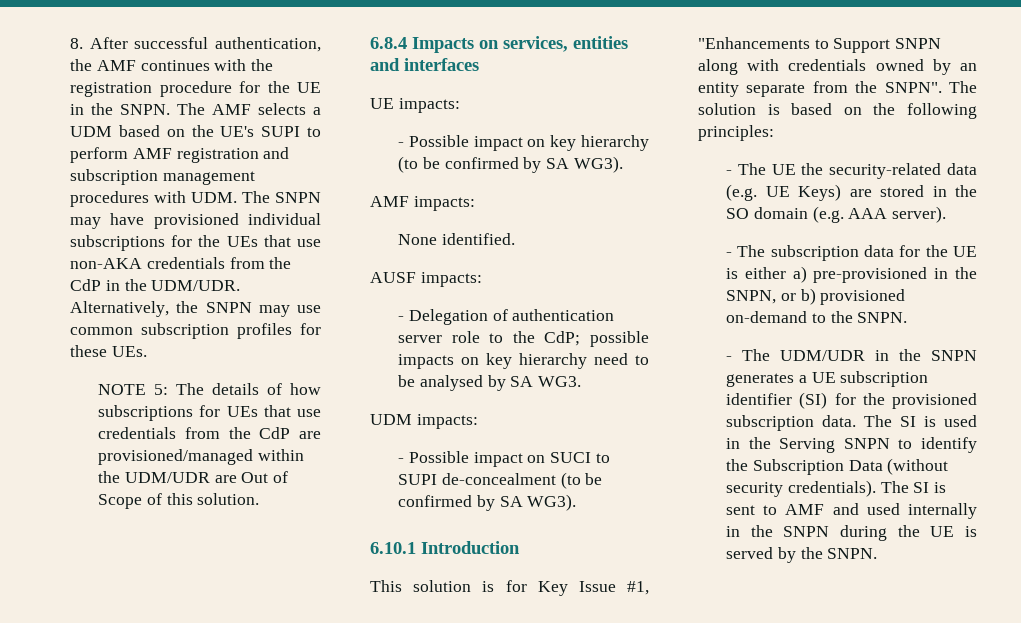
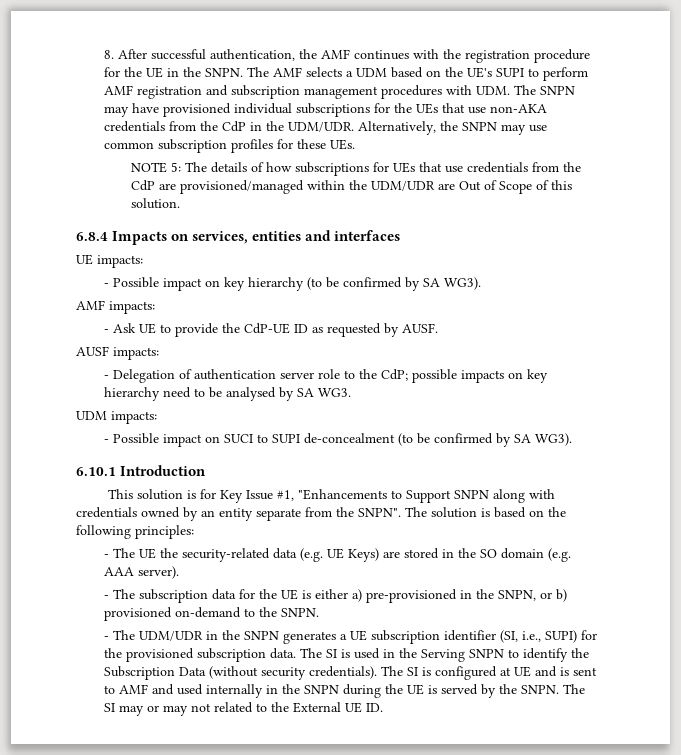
- None identified.
+ - Ask UE to provide the CdP-UE ID as requested by AUSF.
- - The UDM/UDR in the SNPN generates a UE subscription identifier (SI) for the provisioned subscription data.
+ - The UDM/UDR in the SNPN generates a UE subscription identifier (SI, i.e., SUPI) for the provisioned subscription data.
- The SI is sent to AMF and used internally in the SNPN during the UE is served by the SNPN.
+ The SI is configured at UE and is sent to AMF and used internally in the SNPN during the UE is served by the SNPN.
+ The SI may or may not related to the External UE ID.

